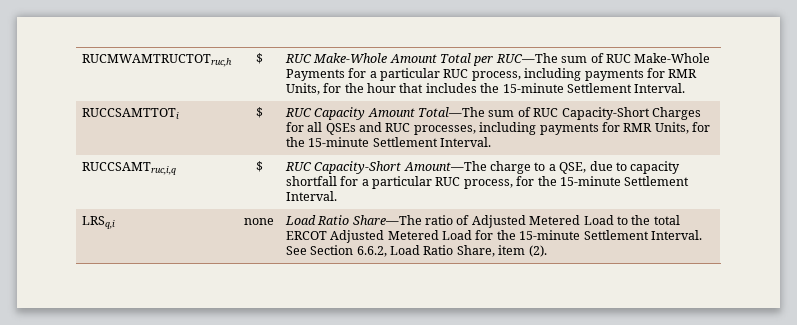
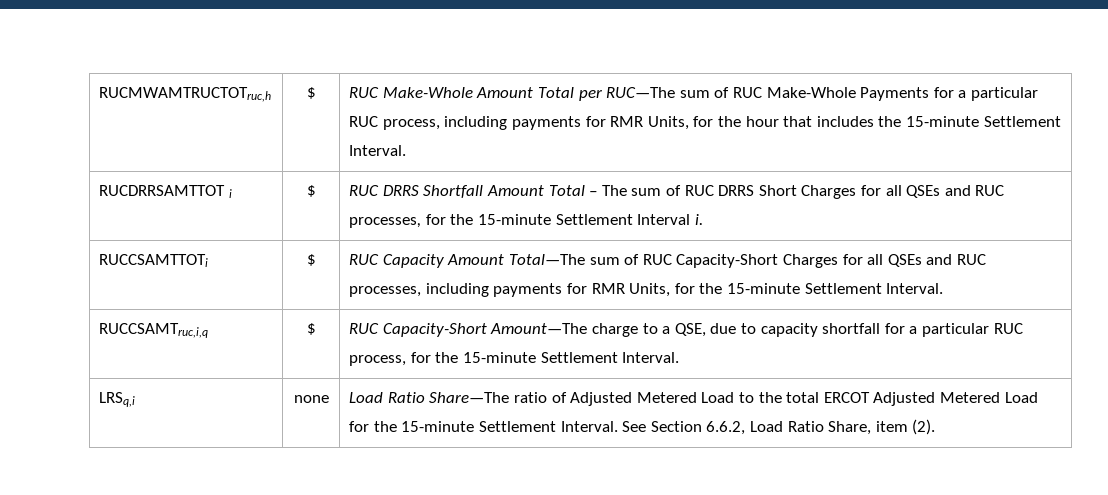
+ RUCDRRSAMTTOT i | $ | RUC DRRS Shortfall Amount Total – The sum of RUC DRRS Short Charges for all QSEs and RUC processes, for the 15-minute Settlement Interval i.

